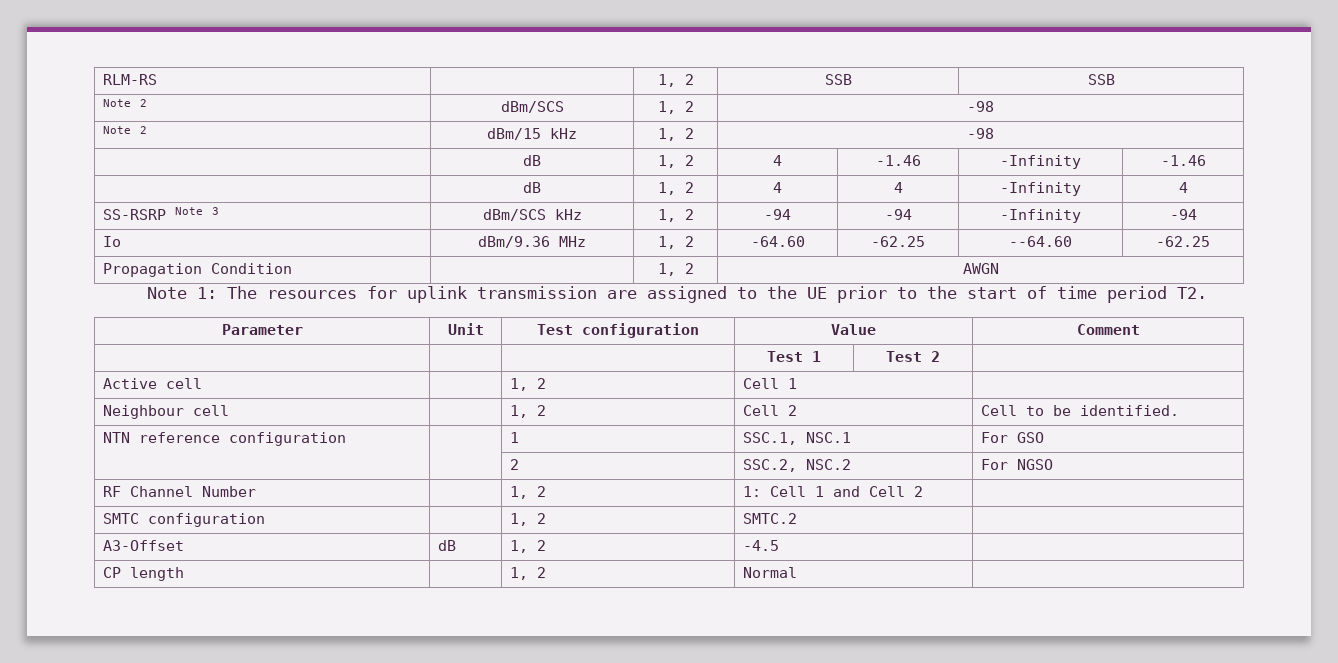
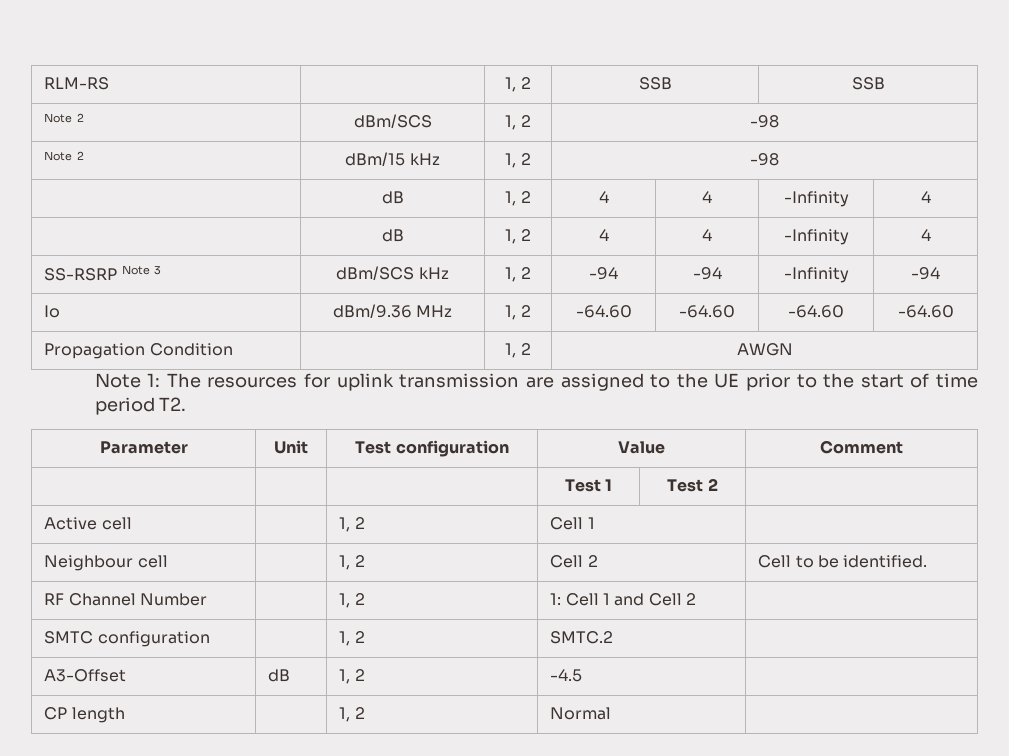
  Note 2 | dBm/15 kHz | 1, 2 | -98
- | dB | 1, 2 | 4 | -1.46 | -Infinity | -1.46
+ | dB | 1, 2 | 4 | 4 | -Infinity | 4
- Io | dBm/9.36 MHz | 1, 2 | -64.60 | -62.25 | --64.60 | -62.25
+ Io | dBm/9.36 MHz | 1, 2 | -64.60 | -64.60 | -64.60 | -64.60
- NTN reference configuration | | 1 | SSC.1, NSC.1 | For GSO
- | | 2 | SSC.2, NSC.2 | For NGSO

